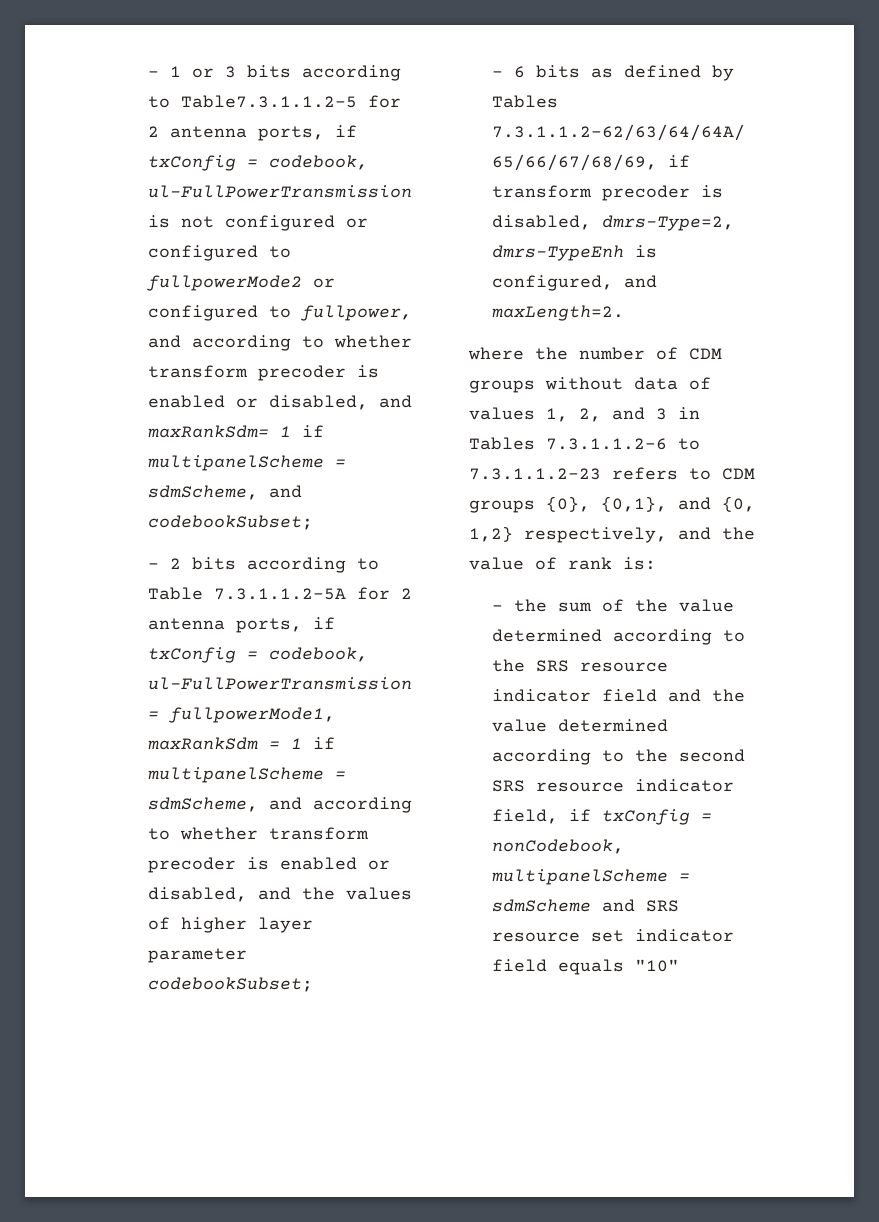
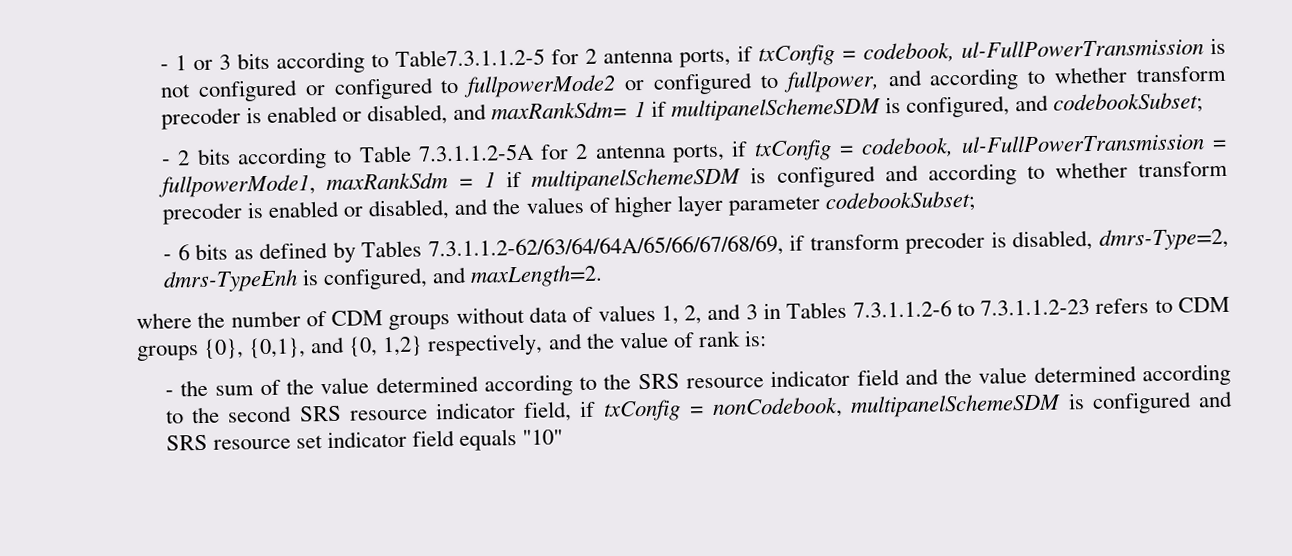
- - 1 or 3 bits according to Table7.3.1.1.2-5 for 2 antenna ports, if txConfig = codebook, ul-FullPowerTransmission is not configured or configured to fullpowerMode2 or configured to fullpower, and according to whether transform precoder is enabled or disabled, and maxRankSdm= 1 if multipanelScheme = sdmScheme, and codebookSubset;
+ - 1 or 3 bits according to Table7.3.1.1.2-5 for 2 antenna ports, if txConfig = codebook, ul-FullPowerTransmission is not configured or configured to fullpowerMode2 or configured to fullpower, and according to whether transform precoder is enabled or disabled, and maxRankSdm= 1 if multipanelSchemeSDM is configured, and codebookSubset;
- - 2 bits according to Table 7.3.1.1.2-5A for 2 antenna ports, if txConfig = codebook, ul-FullPowerTransmission = fullpowerMode1, maxRankSdm = 1 if multipanelScheme = sdmScheme, and according to whether transform precoder is enabled or disabled, and the values of higher layer parameter codebookSubset;
+ - 2 bits according to Table 7.3.1.1.2-5A for 2 antenna ports, if txConfig = codebook, ul-FullPowerTransmission = fullpowerMode1, maxRankSdm = 1 if multipanelSchemeSDM is configured and according to whether transform precoder is enabled or disabled, and the values of higher layer parameter codebookSubset;
- - the sum of the value determined according to the SRS resource indicator field and the value determined according to the second SRS resource indicator field, if txConfig = nonCodebook, multipanelScheme = sdmScheme and SRS resource set indicator field equals "10"
+ - the sum of the value determined according to the SRS resource indicator field and the value determined according to the second SRS resource indicator field, if txConfig = nonCodebook, multipanelSchemeSDM is configured and SRS resource set indicator field equals "10"

